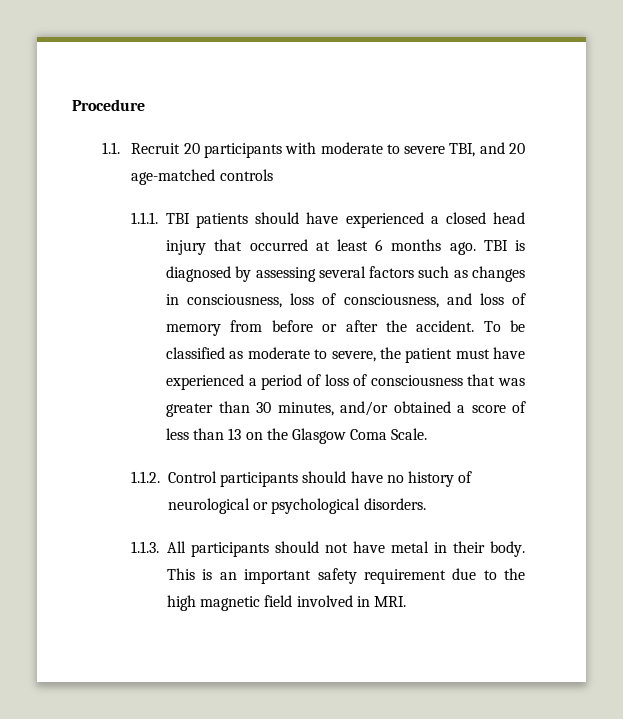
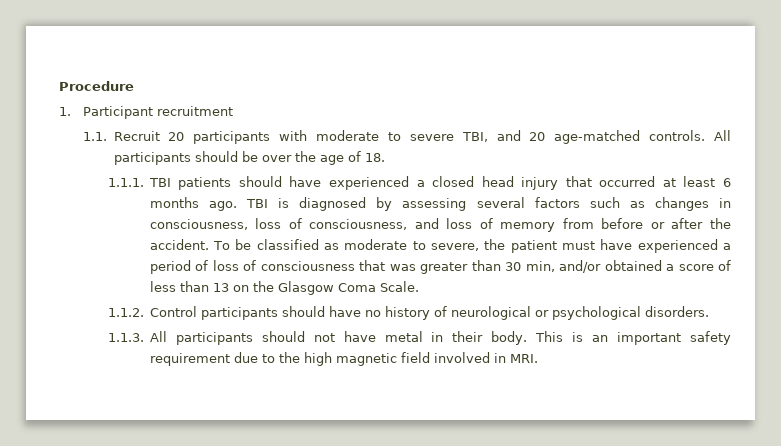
+ 1. Participant recruitment
- 1.1. Recruit 20 participants with moderate to severe TBI, and 20 age-matched controls
+ 1.1. Recruit 20 participants with moderate to severe TBI, and 20 age-matched controls. All participants should be over the age of 18.
- To be classified as moderate to severe, the patient must have experienced a period of loss of consciousness that was greater than 30 minutes, and/or obtained a score of less than 13 on the Glasgow Coma Scale.
+ To be classified as moderate to severe, the patient must have experienced a period of loss of consciousness that was greater than 30 min, and/or obtained a score of less than 13 on the Glasgow Coma Scale.

